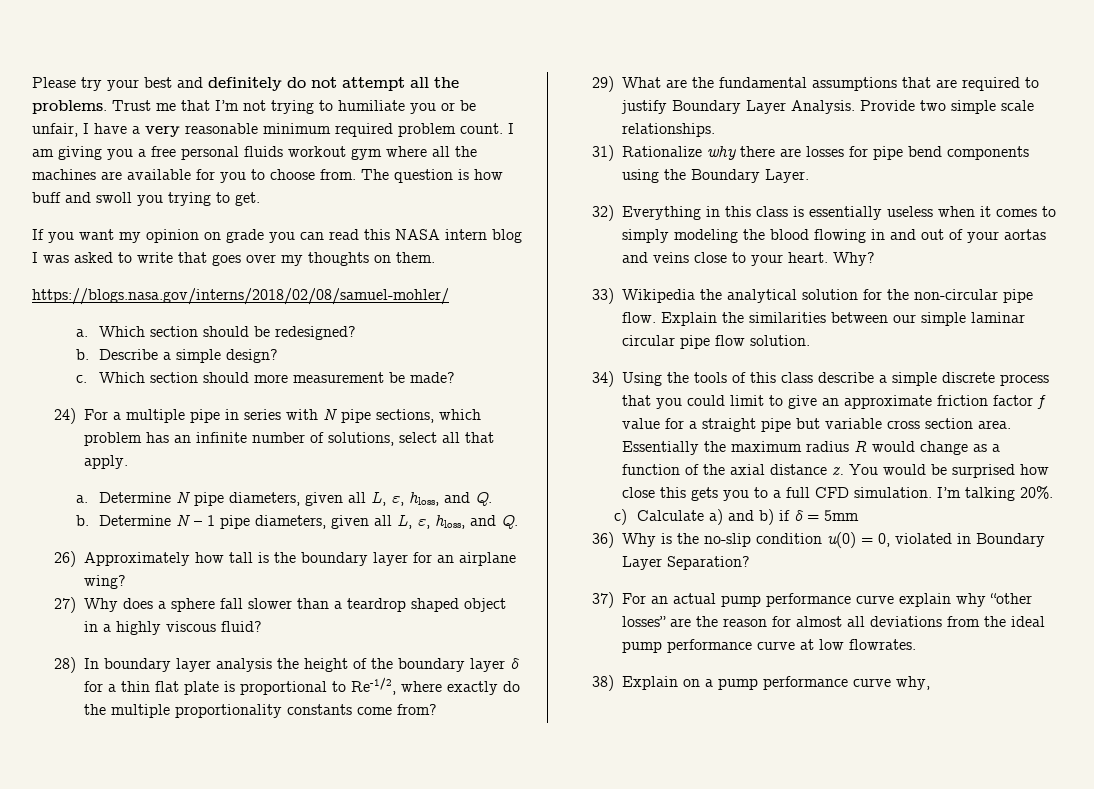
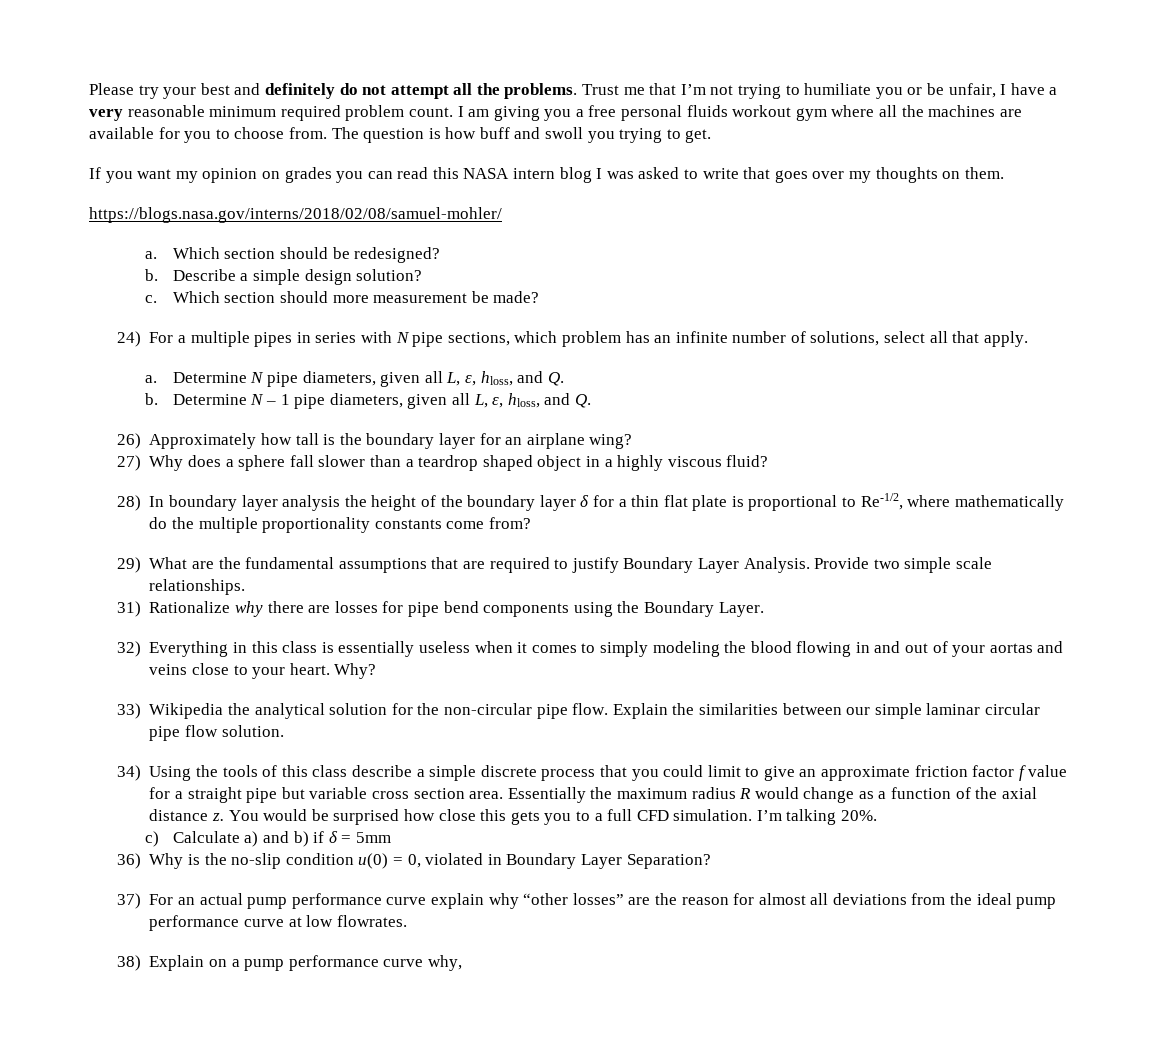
- If you want my opinion on grade you can read this NASA intern blog I was asked to write that goes over my thoughts on them.
+ If you want my opinion on grades you can read this NASA intern blog I was asked to write that goes over my thoughts on them.
- Describe a simple design?
+ Describe a simple design solution?
- 24) For a multiple pipe in series with N pipe sections, which problem has an infinite number of solutions, select all that apply.
+ 24) For a multiple pipes in series with N pipe sections, which problem has an infinite number of solutions, select all that apply.
- 28) In boundary layer analysis the height of the boundary layer δ for a thin flat plate is proportional to Re-1/2, where exactly do the multiple proportionality constants come from?
+ 28) In boundary layer analysis the height of the boundary layer δ for a thin flat plate is proportional to Re-1/2, where mathematically do the multiple proportionality constants come from?

